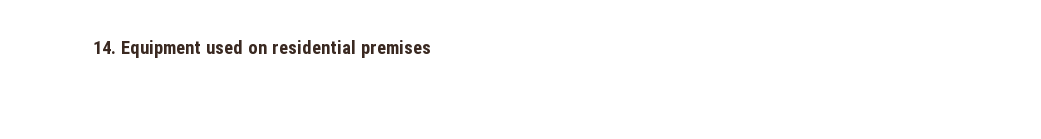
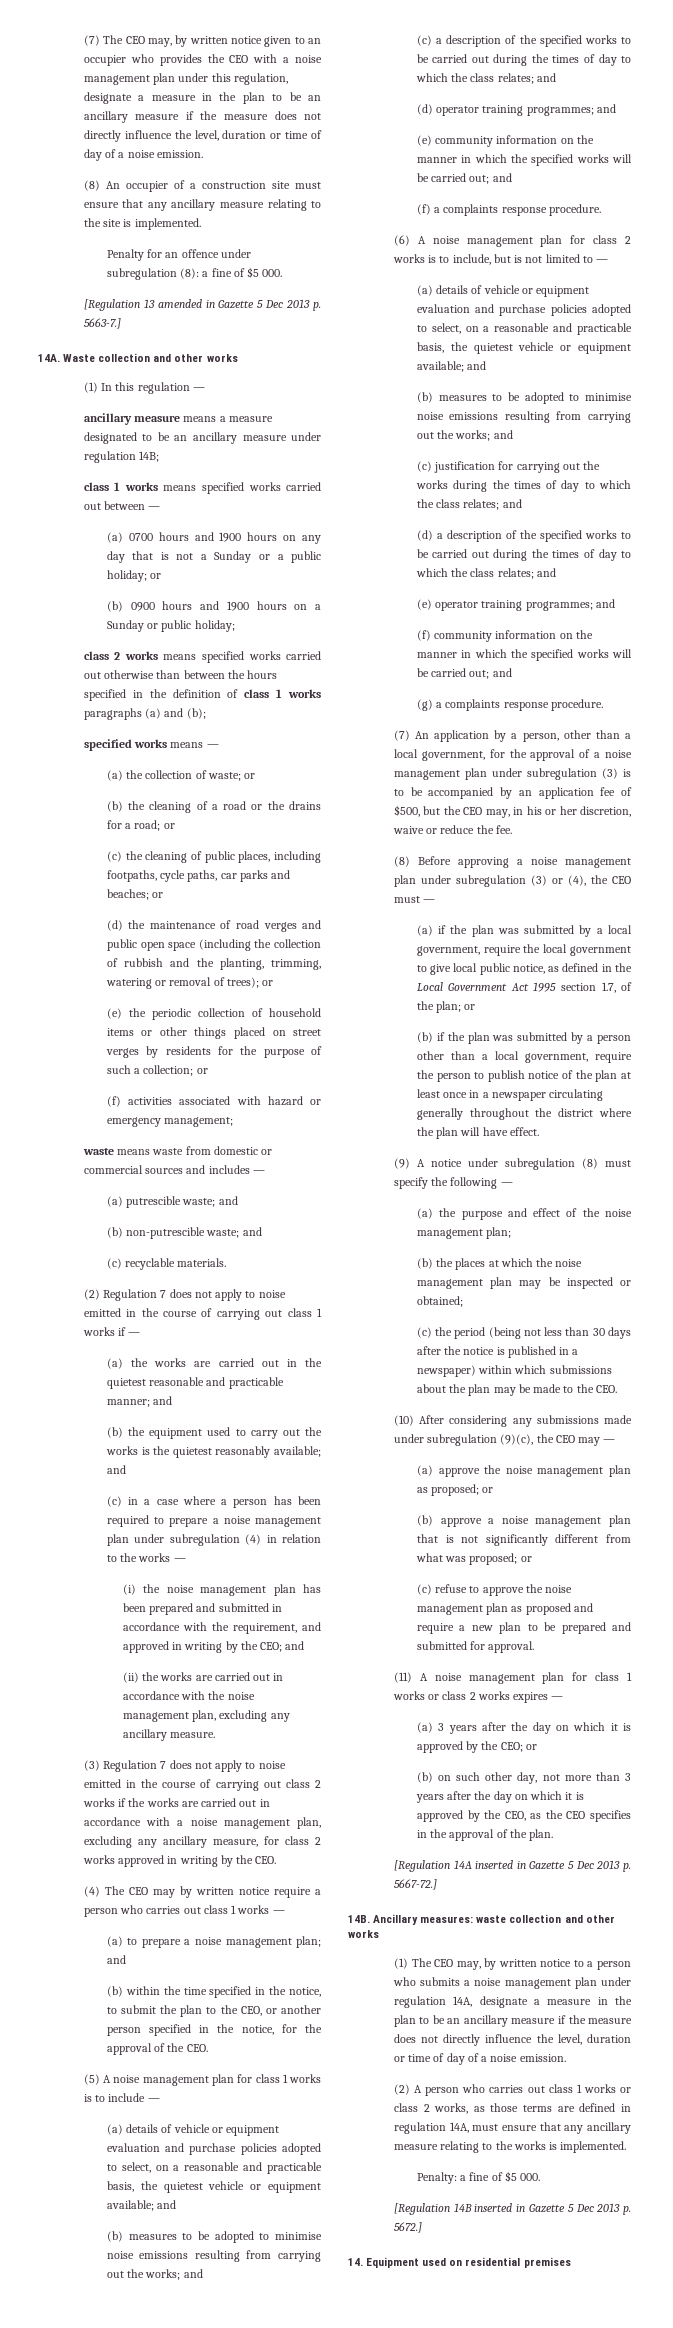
+ (7) The CEO may, by written notice given to an occupier who provides the CEO with a noise management plan under this regulation, designate a measure in the plan to be an ancillary measure if the measure does not directly influence the level, duration or time of day of a noise emission.
+ (8) An occupier of a construction site must ensure that any ancillary measure relating to the site is implemented.
+ Penalty for an offence under subregulation (8): a fine of $5 000.
+ [Regulation 13 amended in Gazette 5 Dec 2013 p. 5663-7.]
+ 14A. Waste collection and other works
+ (1) In this regulation —
+ ancillary measure means a measure designated to be an ancillary measure under regulation 14B;
+ class 1 works means specified works carried out between —
+ (a) 0700 hours and 1900 hours on any day that is not a Sunday or a public holiday; or
+ (b) 0900 hours and 1900 hours on a Sunday or public holiday;
+ class 2 works means specified works carried out otherwise than between the hours specified in the definition of class 1 works paragraphs (a) and (b);
+ specified works means —
+ (a) the collection of waste; or
+ (b) the cleaning of a road or the drains for a road; or
+ (c) the cleaning of public places, including footpaths, cycle paths, car parks and beaches; or
+ (d) the maintenance of road verges and public open space (including the collection of rubbish and the planting, trimming, watering or removal of trees); or
+ (e) the periodic collection of household items or other things placed on street verges by residents for the purpose of such a collection; or
+ (f) activities associated with hazard or emergency management;
+ waste means waste from domestic or commercial sources and includes —
+ (a) putrescible waste; and
+ (b) non-putrescible waste; and
+ (c) recyclable materials.
+ (2) Regulation 7 does not apply to noise emitted in the course of carrying out class 1 works if —
+ (a) the works are carried out in the quietest reasonable and practicable manner; and
+ (b) the equipment used to carry out the works is the quietest reasonably available; and
+ (c) in a case where a person has been required to prepare a noise management plan under subregulation (4) in relation to the works —
+ (i) the noise management plan has been prepared and submitted in accordance with the requirement, and approved in writing by the CEO; and
+ (ii) the works are carried out in accordance with the noise management plan, excluding any ancillary measure.
+ (3) Regulation 7 does not apply to noise emitted in the course of carrying out class 2 works if the works are carried out in accordance with a noise management plan, excluding any ancillary measure, for class 2 works approved in writing by the CEO.
+ (4) The CEO may by written notice require a person who carries out class 1 works —
+ (a) to prepare a noise management plan; and
+ (b) within the time specified in the notice, to submit the plan to the CEO, or another person specified in the notice, for the approval of the CEO.
+ (5) A noise management plan for class 1 works is to include —
+ (a) details of vehicle or equipment evaluation and purchase policies adopted to select, on a reasonable and practicable basis, the quietest vehicle or equipment available; and
+ (b) measures to be adopted to minimise noise emissions resulting from carrying out the works; and
+ (c) a description of the specified works to be carried out during the times of day to which the class relates; and
+ (d) operator training programmes; and
+ (e) community information on the manner in which the specified works will be carried out; and
+ (f) a complaints response procedure.
+ (6) A noise management plan for class 2 works is to include, but is not limited to —
+ (a) details of vehicle or equipment evaluation and purchase policies adopted to select, on a reasonable and practicable basis, the quietest vehicle or equipment available; and
+ (b) measures to be adopted to minimise noise emissions resulting from carrying out the works; and
+ (c) justification for carrying out the works during the times of day to which the class relates; and
+ (d) a description of the specified works to be carried out during the times of day to which the class relates; and
+ (e) operator training programmes; and
+ (f) community information on the manner in which the specified works will be carried out; and
+ (g) a complaints response procedure.
+ (7) An application by a person, other than a local government, for the approval of a noise management plan under subregulation (3) is to be accompanied by an application fee of $500, but the CEO may, in his or her discretion, waive or reduce the fee.
+ (8) Before approving a noise management plan under subregulation (3) or (4), the CEO must —
+ (a) if the plan was submitted by a local government, require the local government to give local public notice, as defined in the Local Government Act 1995 section 1.7, of the plan; or
+ (b) if the plan was submitted by a person other than a local government, require the person to publish notice of the plan at least once in a newspaper circulating generally throughout the district where the plan will have effect.
+ (9) A notice under subregulation (8) must specify the following —
+ (a) the purpose and effect of the noise management plan;
+ (b) the places at which the noise management plan may be inspected or obtained;
+ (c) the period (being not less than 30 days after the notice is published in a newspaper) within which submissions about the plan may be made to the CEO.
+ (10) After considering any submissions made under subregulation (9)(c), the CEO may —
+ (a) approve the noise management plan as proposed; or
+ (b) approve a noise management plan that is not significantly different from what was proposed; or
+ (c) refuse to approve the noise management plan as proposed and require a new plan to be prepared and submitted for approval.
+ (11) A noise management plan for class 1 works or class 2 works expires —
+ (a) 3 years after the day on which it is approved by the CEO; or
+ (b) on such other day, not more than 3 years after the day on which it is approved by the CEO, as the CEO specifies in the approval of the plan.
+ [Regulation 14A inserted in Gazette 5 Dec 2013 p. 5667-72.]
+ 14B. Ancillary measures: waste collection and other works
+ (1) The CEO may, by written notice to a person who submits a noise management plan under regulation 14A, designate a measure in the plan to be an ancillary measure if the measure does not directly influence the level, duration or time of day of a noise emission.
+ (2) A person who carries out class 1 works or class 2 works, as those terms are defined in regulation 14A, must ensure that any ancillary measure relating to the works is implemented.
+ Penalty: a fine of $5 000.
+ [Regulation 14B inserted in Gazette 5 Dec 2013 p. 5672.]

